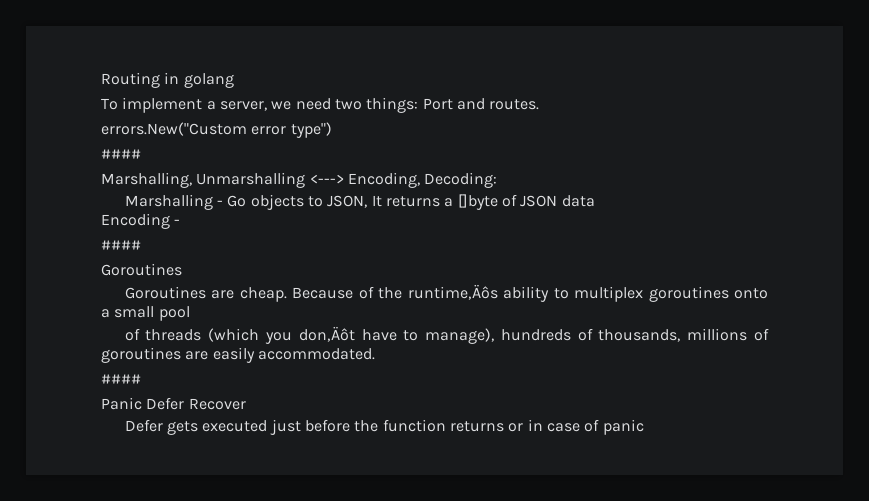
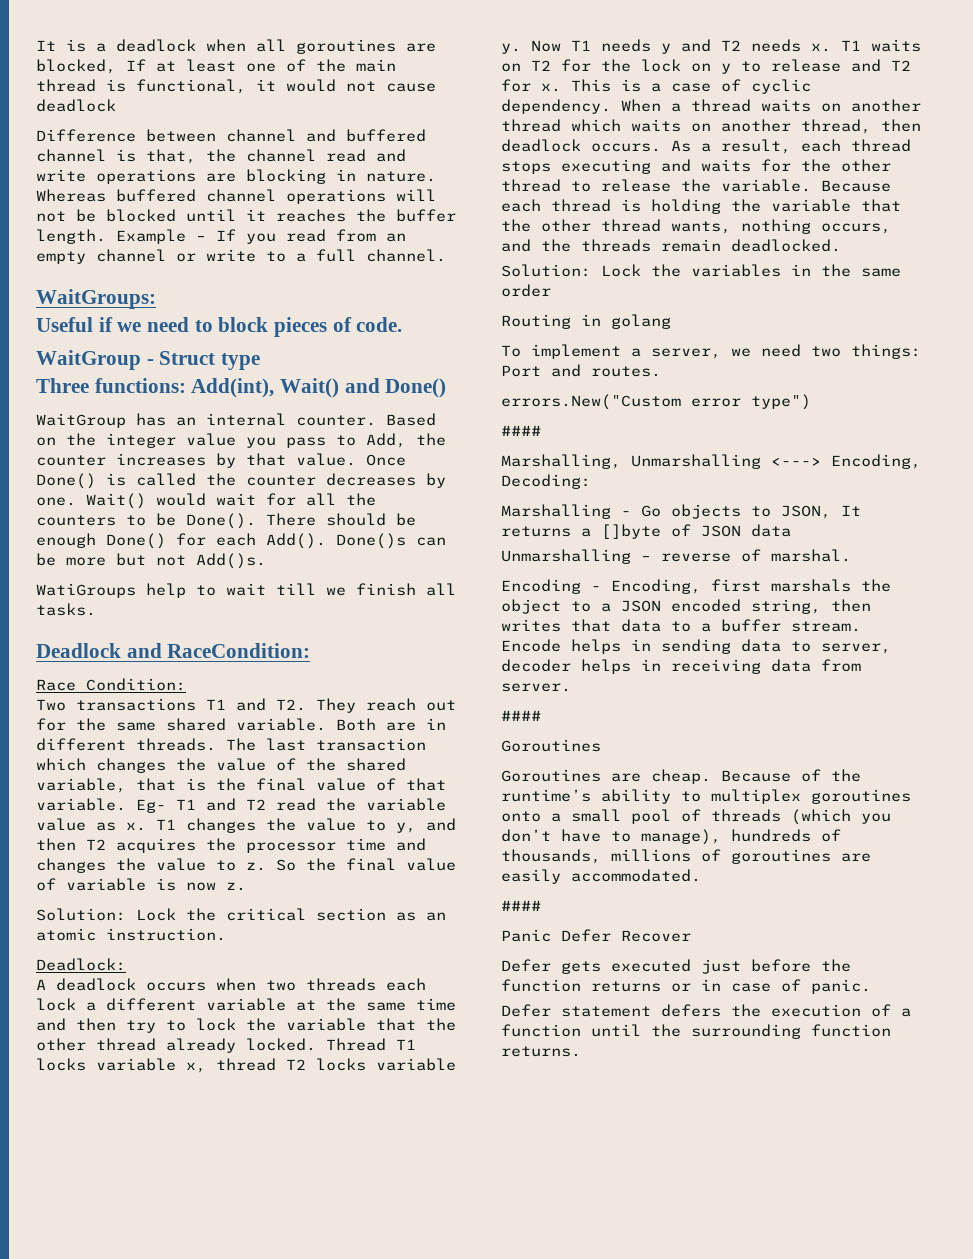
+ It is a deadlock when all goroutines are blocked, If at least one of the main thread is functional, it would not cause deadlock
+ Difference between channel and buffered channel is that, the channel read and write operations are blocking in nature. Whereas buffered channel operations will not be blocked until it reaches the buffer length. Example – If you read from an empty channel or write to a full channel.
+ WaitGroups:
+ Useful if we need to block pieces of code.
+ WaitGroup - Struct type
+ Three functions: Add(int), Wait() and Done()
+ WaitGroup has an internal counter. Based on the integer value you pass to Add, the counter increases by that value. Once Done() is called the counter decreases by one. Wait() would wait for all the counters to be Done(). There should be enough Done() for each Add(). Done()s can be more but not Add()s.
+ WatiGroups help to wait till we finish all tasks.
+ Deadlock and RaceCondition:
+ Race Condition:
+ Two transactions T1 and T2. They reach out for the same shared variable. Both are in different threads. The last transaction which changes the value of the shared variable, that is the final value of that variable. Eg- T1 and T2 read the variable value as x. T1 changes the value to y, and then T2 acquires the processor time and changes the value to z. So the final value of variable is now z.
+ Solution: Lock the critical section as an atomic instruction.
+ Deadlock:
+ A deadlock occurs when two threads each lock a different variable at the same time and then try to lock the variable that the other thread already locked. Thread T1 locks variable x, thread T2 locks variable y. Now T1 needs y and T2 needs x. T1 waits on T2 for the lock on y to release and T2 for x. This is a case of cyclic dependency. When a thread waits on another thread which waits on another thread, then deadlock occurs. As a result, each thread stops executing and waits for the other thread to release the variable. Because each thread is holding the variable that the other thread wants, nothing occurs, and the threads remain deadlocked.
+ Solution: Lock the variables in the same order
- Encoding -
+ Unmarshalling – reverse of marshal.
+ Encoding - Encoding, first marshals the object to a JSON encoded string, then writes that data to a buffer stream. Encode helps in sending data to server, decoder helps in receiving data from server.
- Because of the runtime‚Äôs ability to multiplex goroutines onto a small pool
- of threads (which you don‚Äôt have to manage), hundreds of thousands, millions of goroutines are easily accommodated.
+ Because of the runtime’s ability to multiplex goroutines onto a small pool of threads (which you don’t have to manage), hundreds of thousands, millions of goroutines are easily accommodated.
- Defer gets executed just before the function returns or in case of panic
+ Defer gets executed just before the function returns or in case of panic.
+ Defer statement defers the execution of a function until the surrounding function returns.

